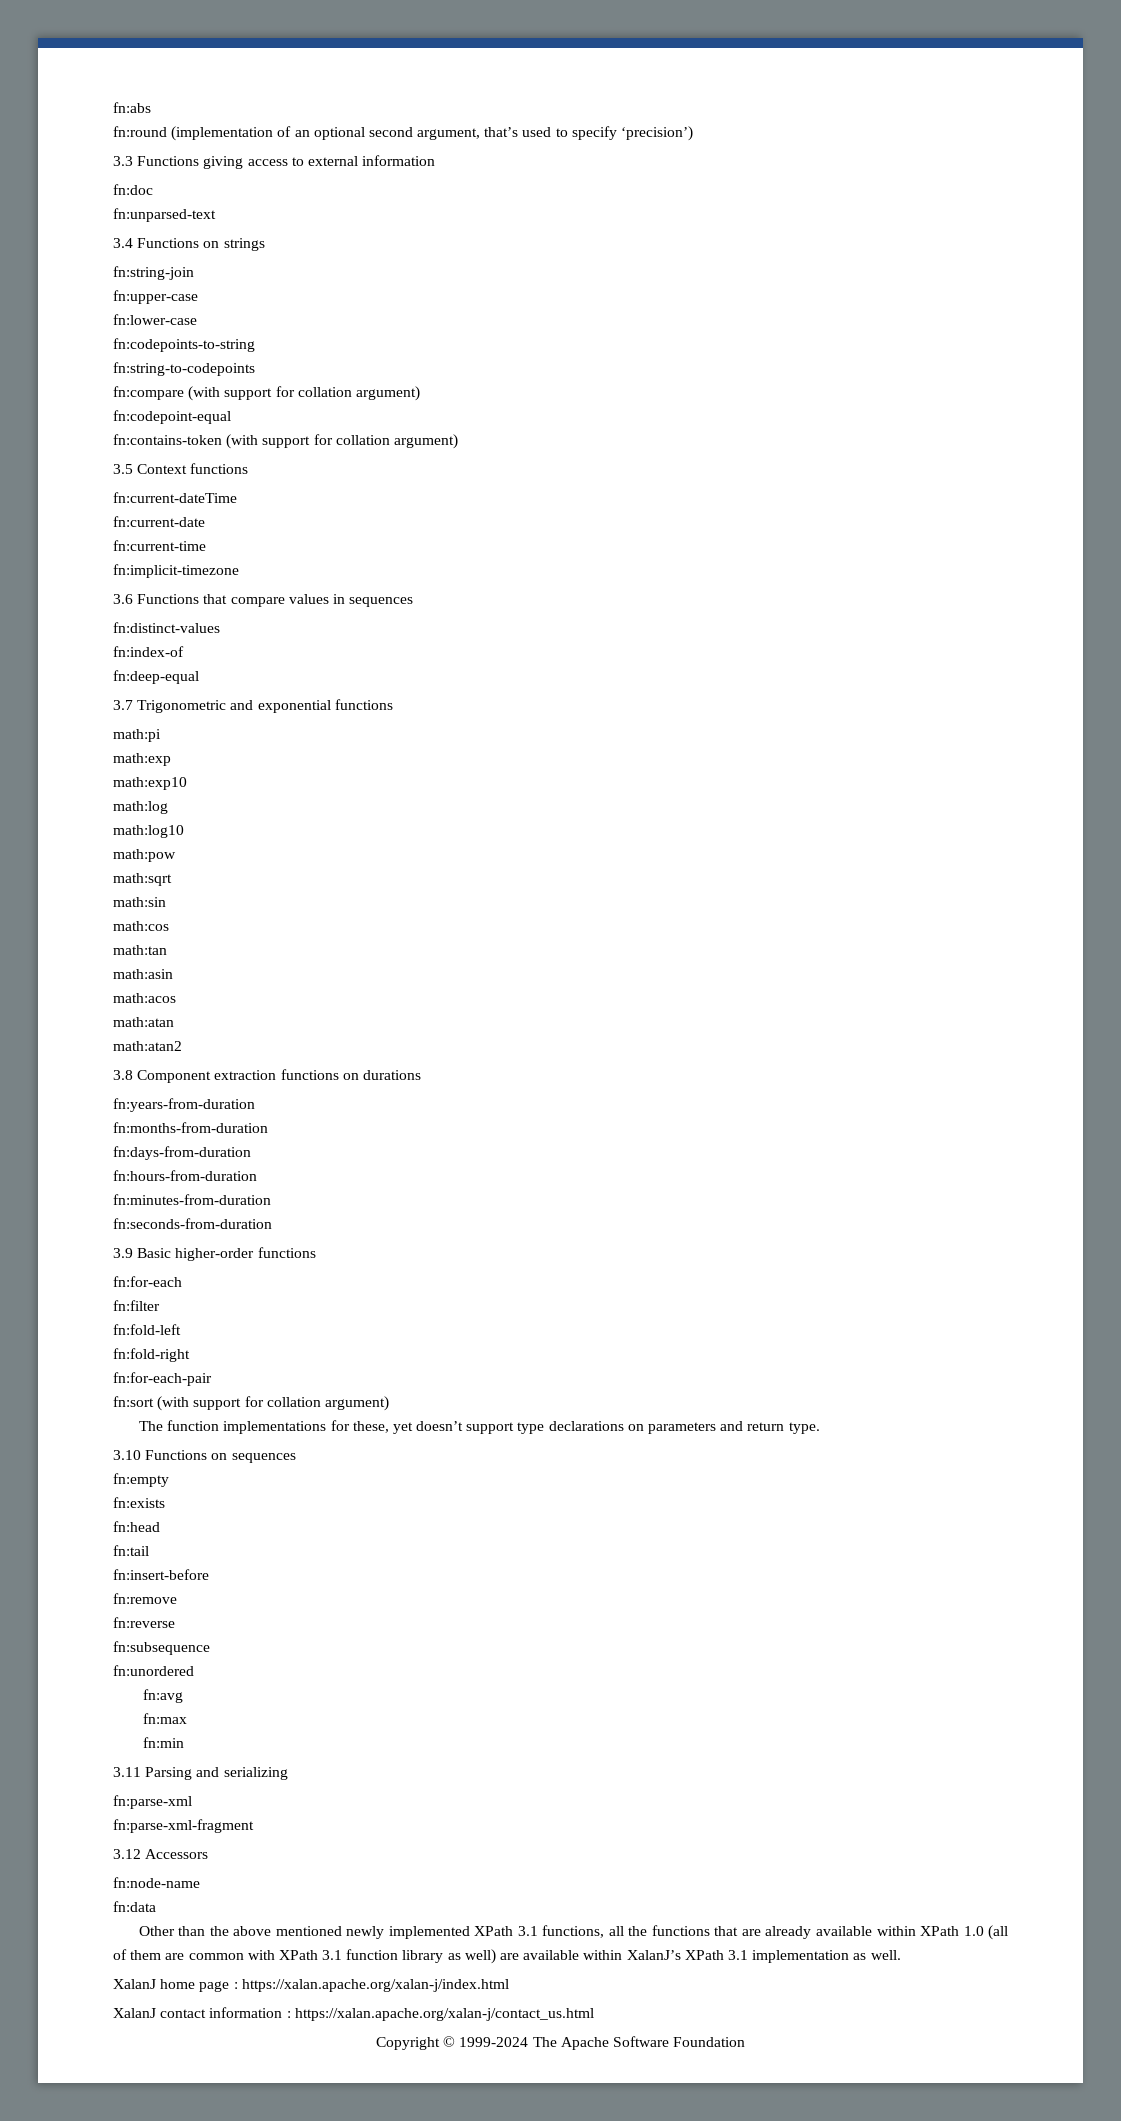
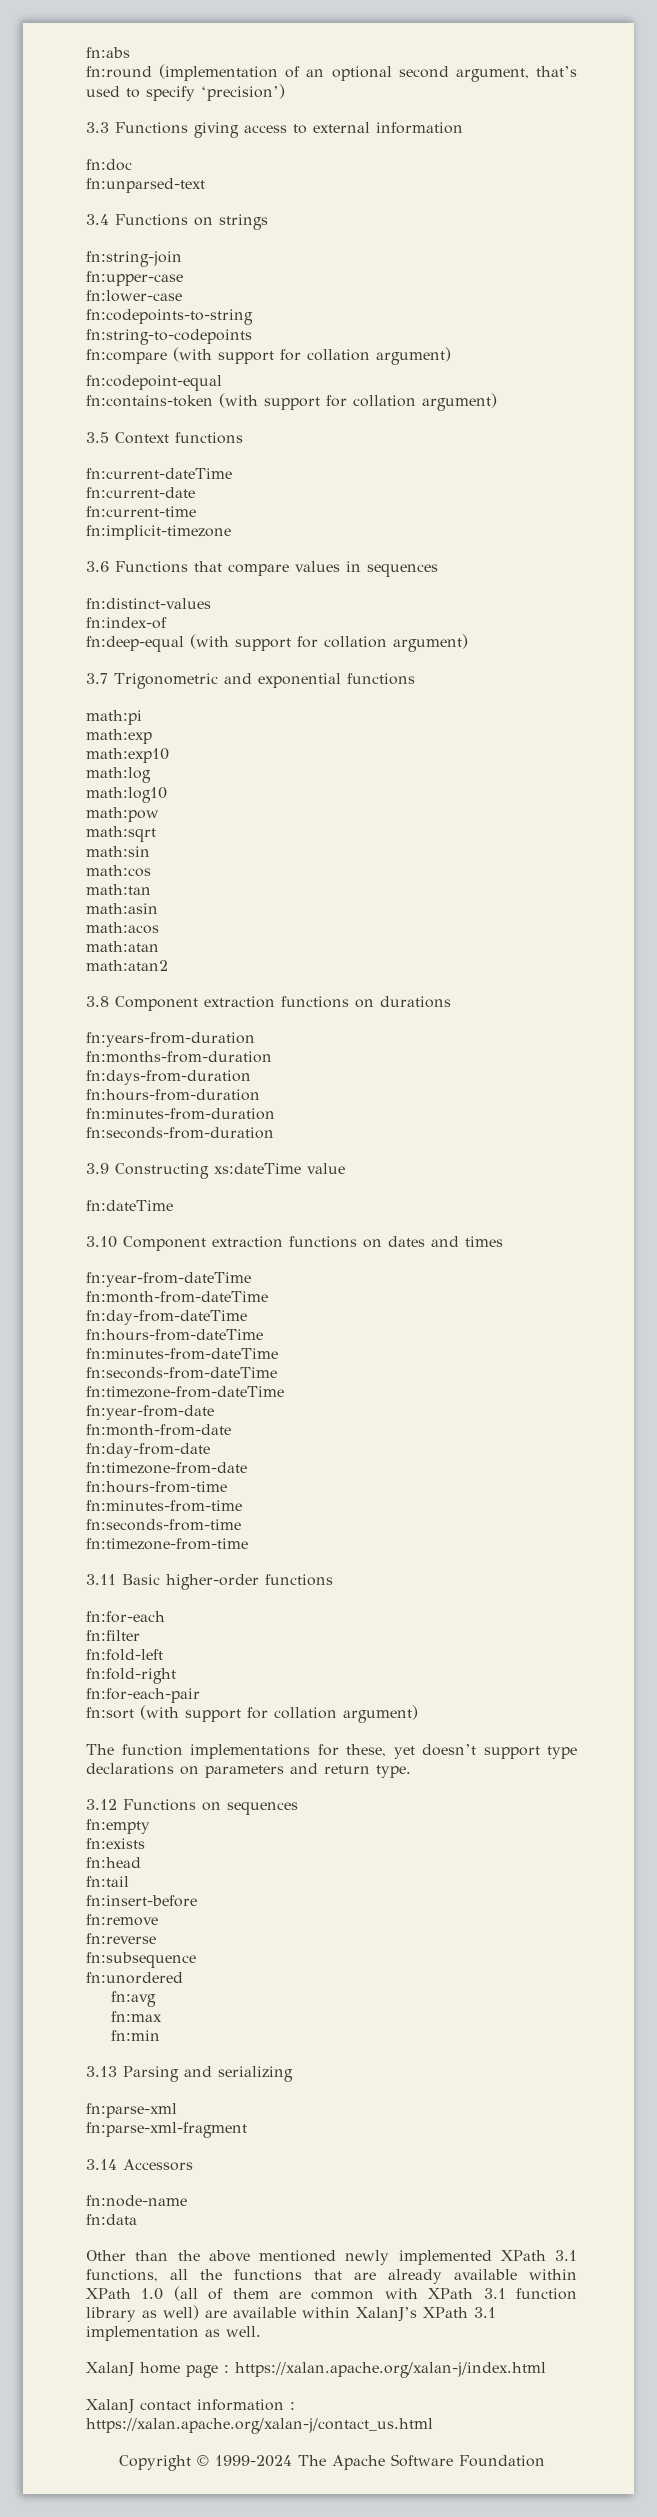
- fn:deep-equal
+ fn:deep-equal (with support for collation argument)
- 3.9 Basic higher-order functions
+ 3.9 Constructing xs:dateTime value
+ fn:dateTime
+ 3.10 Component extraction functions on dates and times
+ fn:year-from-dateTime
+ fn:month-from-dateTime
+ fn:day-from-dateTime
+ fn:hours-from-dateTime
+ fn:minutes-from-dateTime
+ fn:seconds-from-dateTime
+ fn:timezone-from-dateTime
+ fn:year-from-date
+ fn:month-from-date
+ fn:day-from-date
+ fn:timezone-from-date
+ fn:hours-from-time
+ fn:minutes-from-time
+ fn:seconds-from-time
+ fn:timezone-from-time
+ 3.11 Basic higher-order functions
- 3.10 Functions on sequences
+ 3.12 Functions on sequences
- 3.11 Parsing and serializing
+ 3.13 Parsing and serializing
- 3.12 Accessors
+ 3.14 Accessors

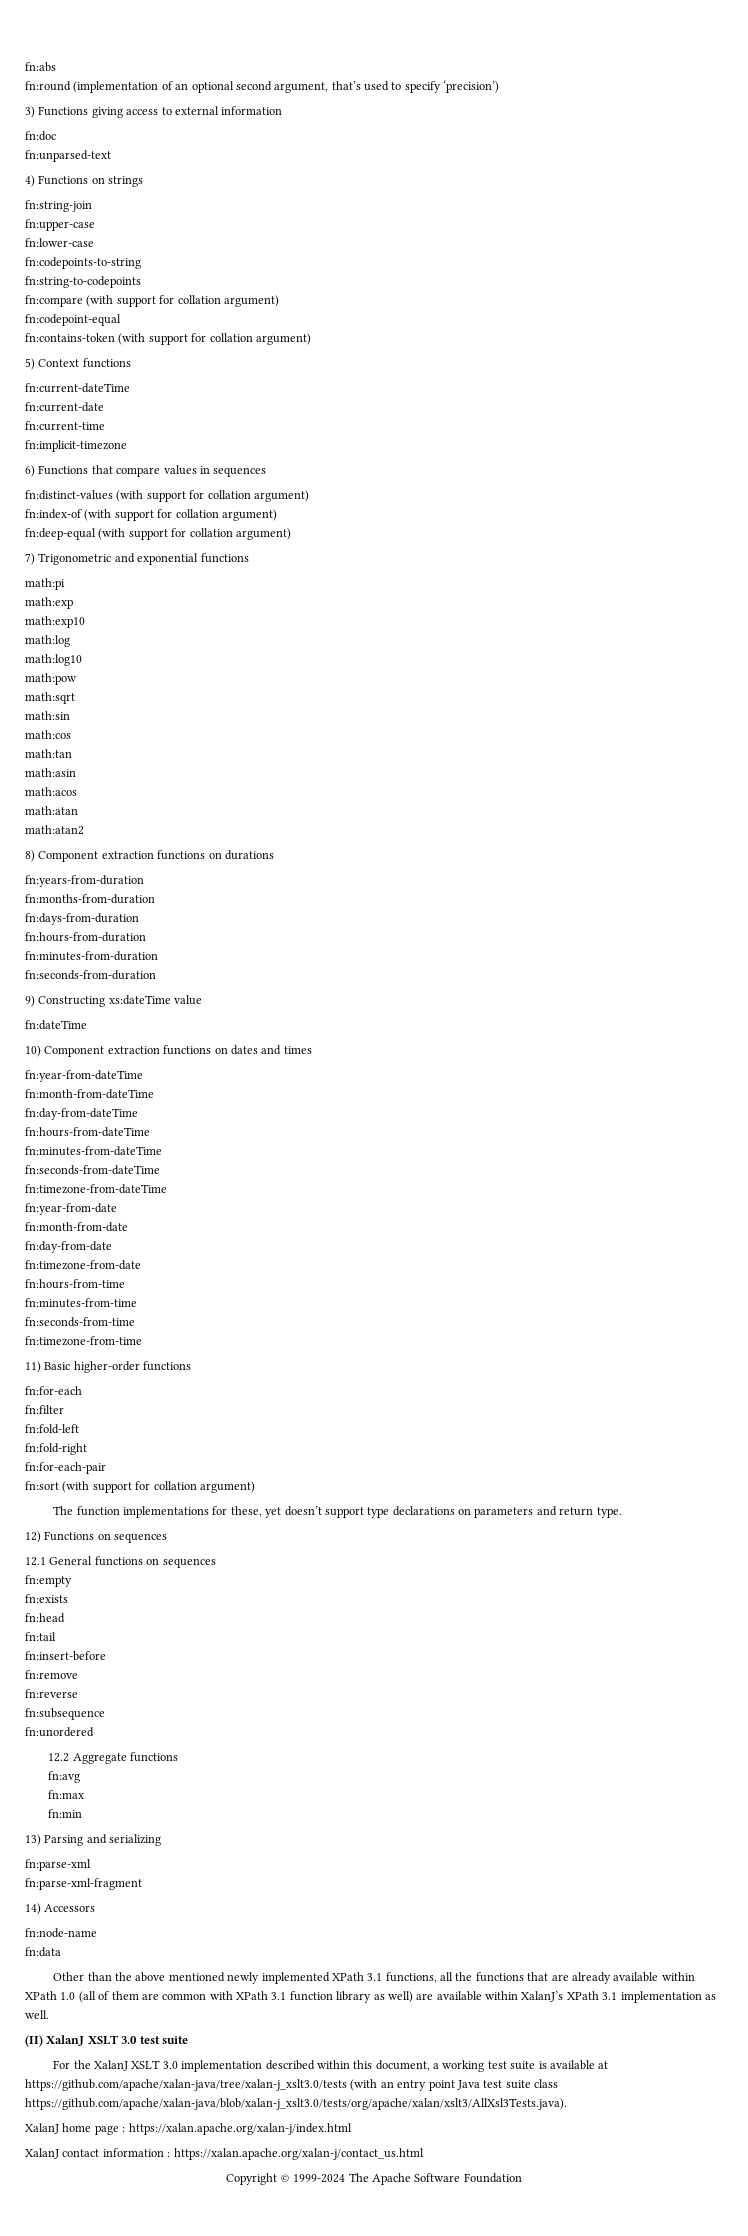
- 3.3 Functions giving access to external information
+ 3) Functions giving access to external information
- 3.4 Functions on strings
+ 4) Functions on strings
- 3.5 Context functions
+ 5) Context functions
- 3.6 Functions that compare values in sequences
+ 6) Functions that compare values in sequences
- fn:distinct-values
- fn:index-of
+ fn:distinct-values (with support for collation argument)
+ fn:index-of (with support for collation argument)
- 3.7 Trigonometric and exponential functions
+ 7) Trigonometric and exponential functions
- 3.8 Component extraction functions on durations
+ 8) Component extraction functions on durations
- 3.9 Constructing xs:dateTime value
+ 9) Constructing xs:dateTime value
- 3.10 Component extraction functions on dates and times
+ 10) Component extraction functions on dates and times
- 3.11 Basic higher-order functions
+ 11) Basic higher-order functions
- 3.12 Functions on sequences
+ 12) Functions on sequences
+ 12.1 General functions on sequences
+ 12.2 Aggregate functions
- 3.13 Parsing and serializing
+ 13) Parsing and serializing
- 3.14 Accessors
+ 14) Accessors
+ (II) XalanJ XSLT 3.0 test suite
+ For the XalanJ XSLT 3.0 implementation described within this document, a working test suite is available at https://github.com/apache/xalan-java/tree/xalan-j_xslt3.0/tests (with an entry point Java test suite class https://github.com/apache/xalan-java/blob/xalan-j_xslt3.0/tests/org/apache/xalan/xslt3/AllXsl3Tests.java).

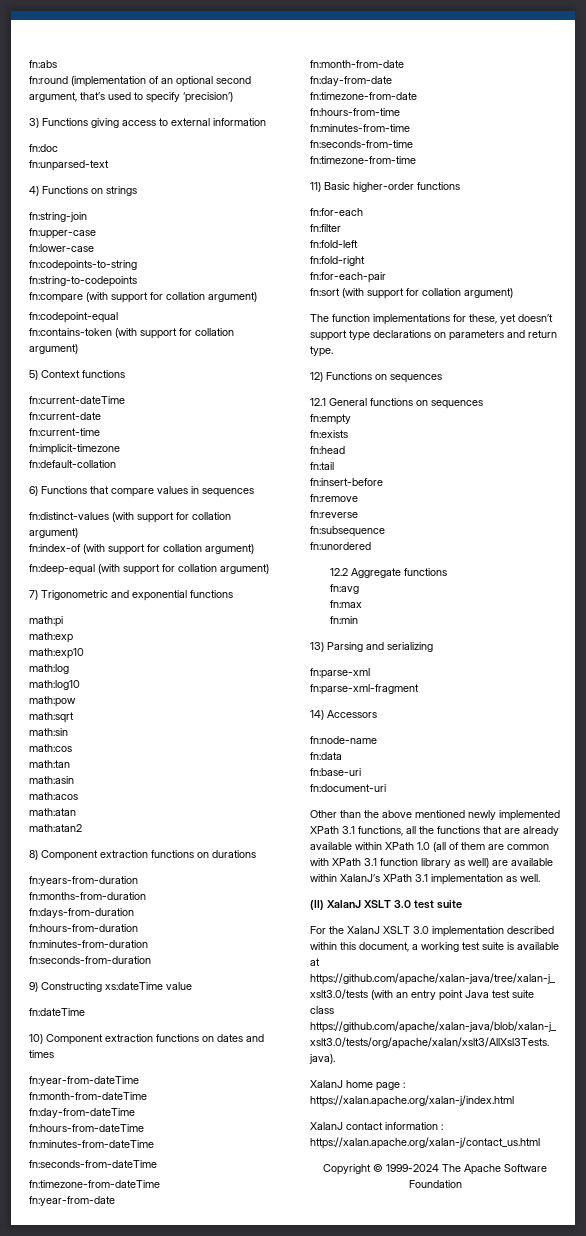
+ fn:default-collation
+ fn:base-uri
+ fn:document-uri

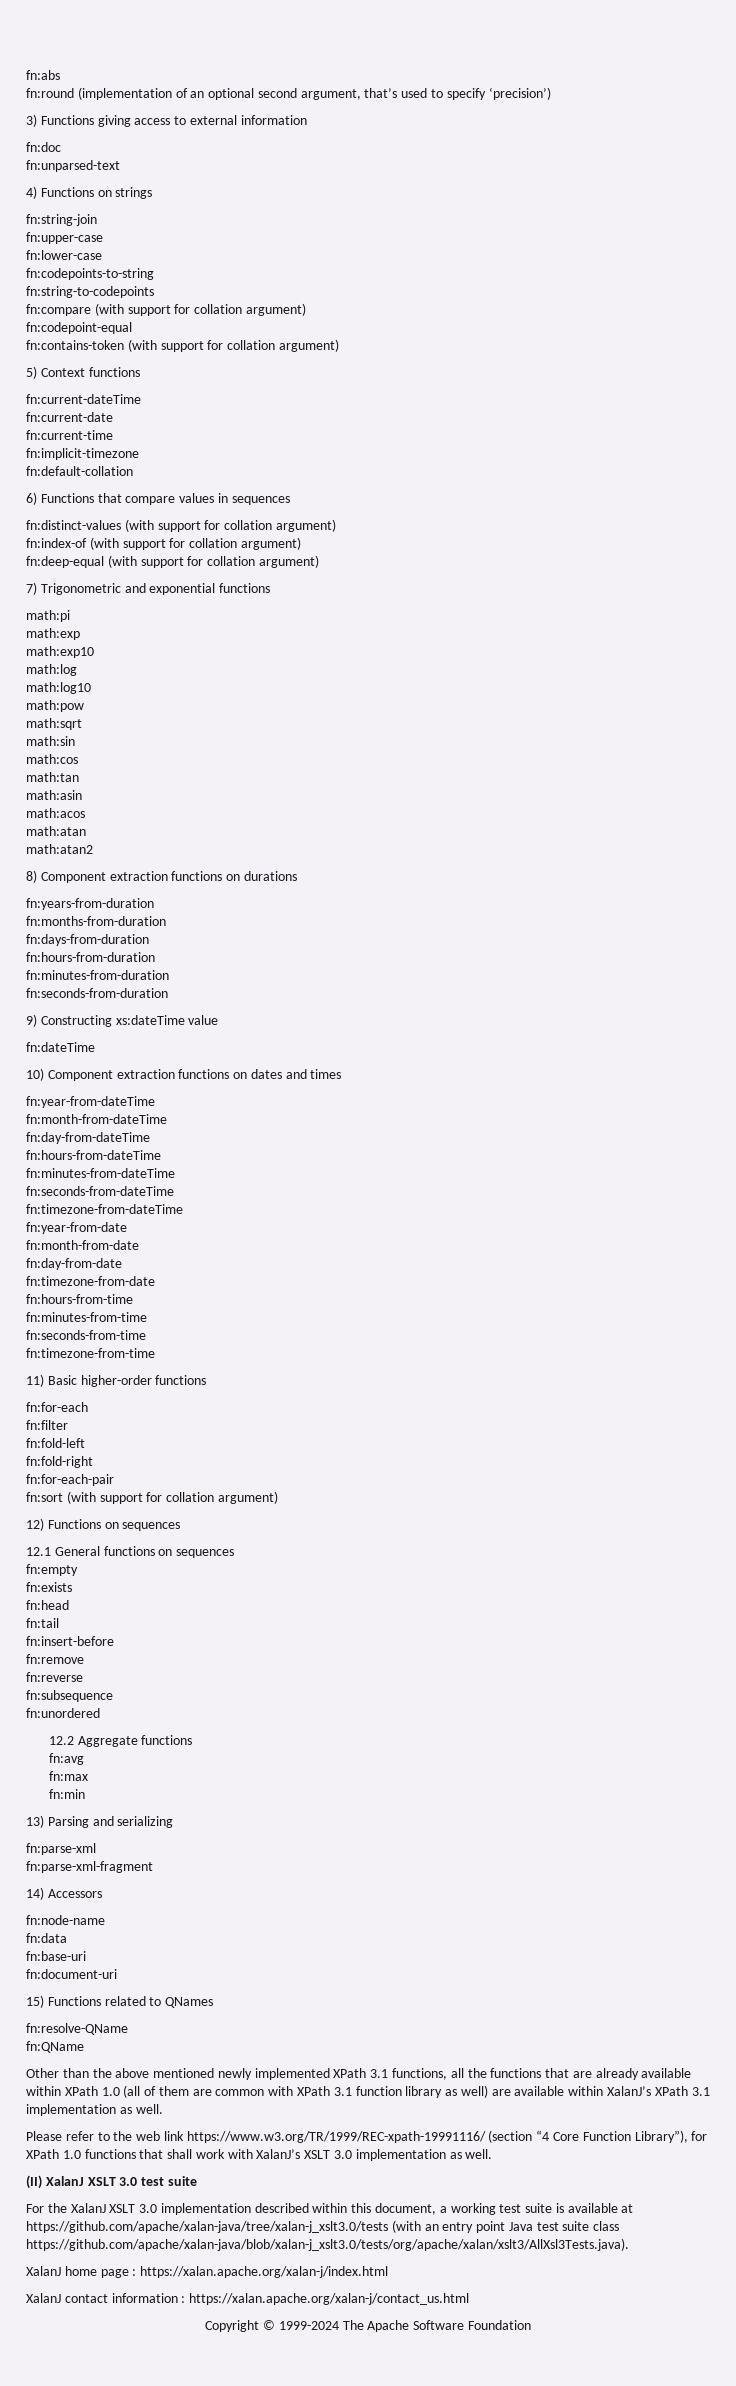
- The function implementations for these, yet doesn’t support type declarations on parameters and return type.
+ 15) Functions related to QNames
+ fn:resolve-QName
+ fn:QName
+ Please refer to the web link https://www.w3.org/TR/1999/REC-xpath-19991116/ (section “4 Core Function Library”), for XPath 1.0 functions that shall work with XalanJ’s XSLT 3.0 implementation as well.

